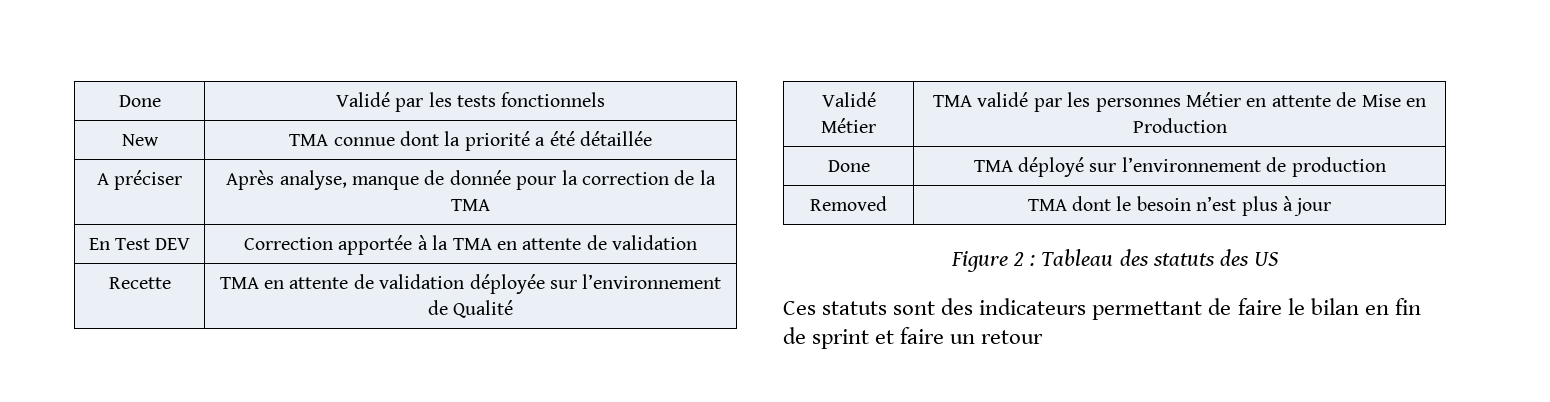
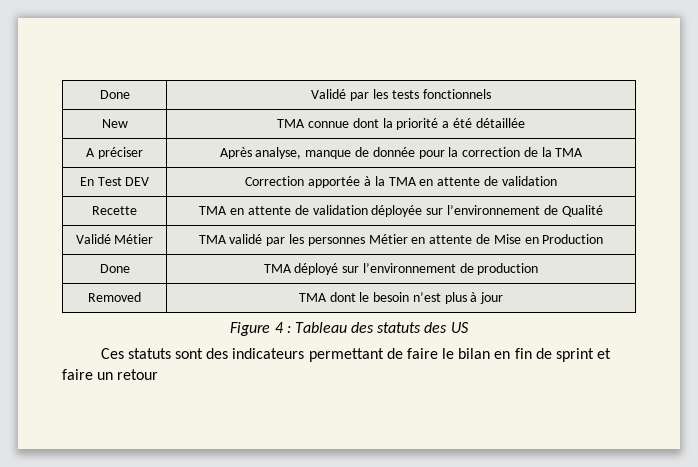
- Figure 2 : Tableau des statuts des US
+ Figure 4 : Tableau des statuts des US

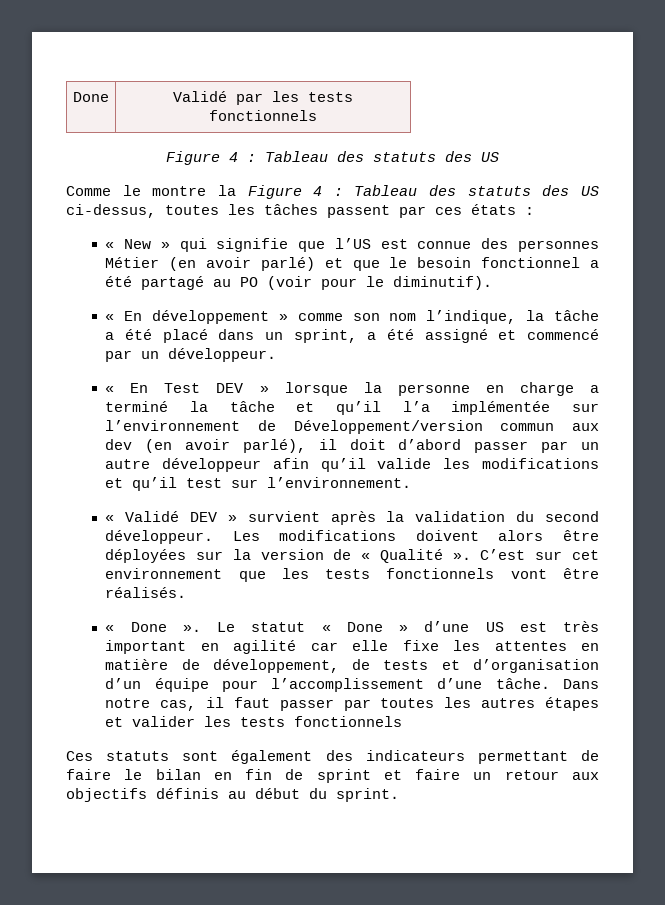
  Done | Validé par les tests fonctionnels
- New | TMA connue dont la priorité a été détaillée
- A préciser | Après analyse, manque de donnée pour la correction de la TMA
- En Test DEV | Correction apportée à la TMA en attente de validation
- Recette | TMA en attente de validation déployée sur l’environnement de Qualité
- Validé Métier | TMA validé par les personnes Métier en attente de Mise en Production
- Done | TMA déployé sur l’environnement de production
- Removed | TMA dont le besoin n’est plus à jour
  Figure 4 : Tableau des statuts des US
+ Comme le montre la Figure 4 : Tableau des statuts des US ci-dessus, toutes les tâches passent par ces états :
+ « New » qui signifie que l’US est connue des personnes Métier (en avoir parlé) et que le besoin fonctionnel a été partagé au PO (voir pour le diminutif).
+ « En développement » comme son nom l’indique, la tâche a été placé dans un sprint, a été assigné et commencé par un développeur.
+ « En Test DEV » lorsque la personne en charge a terminé la tâche et qu’il l’a implémentée sur l’environnement de Développement/version commun aux dev (en avoir parlé), il doit d’abord passer par un autre développeur afin qu’il valide les modifications et qu’il test sur l’environnement.
+ « Validé DEV » survient après la validation du second développeur. Les modifications doivent alors être déployées sur la version de « Qualité ». C’est sur cet environnement que les tests fonctionnels vont être réalisés.
+ « Done ». Le statut « Done » d’une US est très important en agilité car elle fixe les attentes en matière de développement, de tests et d’organisation d’un équipe pour l’accomplissement d’une tâche. Dans notre cas, il faut passer par toutes les autres étapes et valider les tests fonctionnels
- Ces statuts sont des indicateurs permettant de faire le bilan en fin de sprint et faire un retour
+ Ces statuts sont également des indicateurs permettant de faire le bilan en fin de sprint et faire un retour aux objectifs définis au début du sprint.

